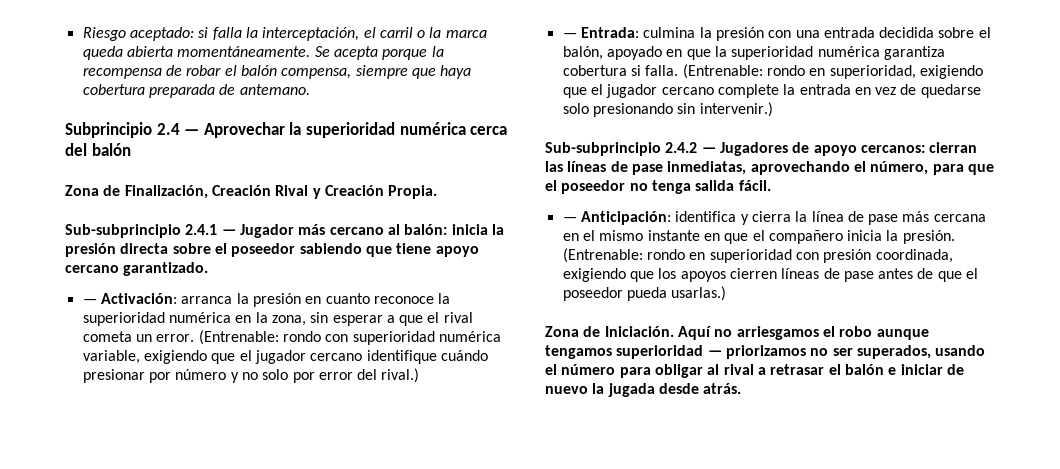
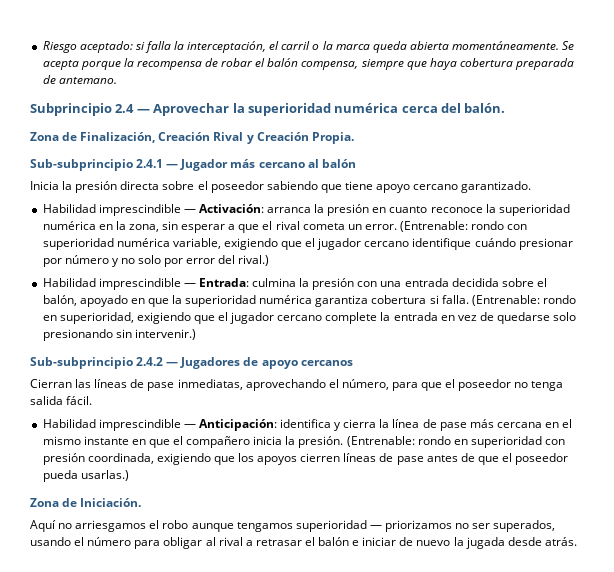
- Subprincipio 2.4 — Aprovechar la superioridad numérica cerca del balón
+ Subprincipio 2.4 — Aprovechar la superioridad numérica cerca del balón.
- Sub-subprincipio 2.4.1 — Jugador más cercano al balón: inicia la presión directa sobre el poseedor sabiendo que tiene apoyo cercano garantizado.
+ Sub-subprincipio 2.4.1 — Jugador más cercano al balón
+ Inicia la presión directa sobre el poseedor sabiendo que tiene apoyo cercano garantizado.
- — Activación: arranca la presión en cuanto reconoce la superioridad numérica en la zona, sin esperar a que el rival cometa un error.
+ Habilidad imprescindible — Activación: arranca la presión en cuanto reconoce la superioridad numérica en la zona, sin esperar a que el rival cometa un error.
- — Entrada: culmina la presión con una entrada decidida sobre el balón, apoyado en que la superioridad numérica garantiza cobertura si falla.
+ Habilidad imprescindible — Entrada: culmina la presión con una entrada decidida sobre el balón, apoyado en que la superioridad numérica garantiza cobertura si falla.
- Sub-subprincipio 2.4.2 — Jugadores de apoyo cercanos: cierran las líneas de pase inmediatas, aprovechando el número, para que el poseedor no tenga salida fácil.
+ Sub-subprincipio 2.4.2 — Jugadores de apoyo cercanos
+ Cierran las líneas de pase inmediatas, aprovechando el número, para que el poseedor no tenga salida fácil.
- — Anticipación: identifica y cierra la línea de pase más cercana en el mismo instante en que el compañero inicia la presión.
+ Habilidad imprescindible — Anticipación: identifica y cierra la línea de pase más cercana en el mismo instante en que el compañero inicia la presión.
- Zona de Iniciación. Aquí no arriesgamos el robo aunque tengamos superioridad — priorizamos no ser superados, usando el número para obligar al rival a retrasar el balón e iniciar de nuevo la jugada desde atrás.
+ Zona de Iniciación.
+ Aquí no arriesgamos el robo aunque tengamos superioridad — priorizamos no ser superados, usando el número para obligar al rival a retrasar el balón e iniciar de nuevo la jugada desde atrás.

